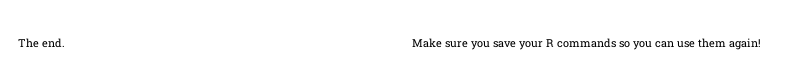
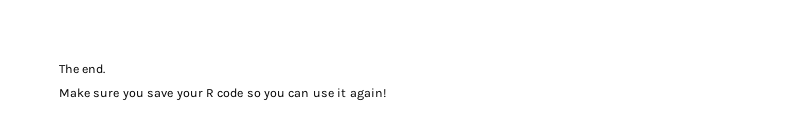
- Make sure you save your R commands so you can use them again!
+ Make sure you save your R code so you can use it again!

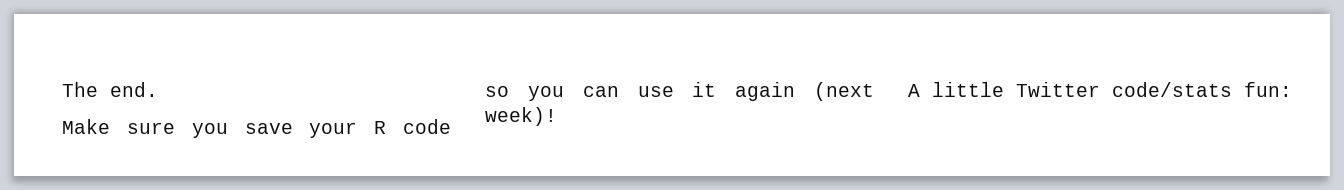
- Make sure you save your R code so you can use it again!
+ Make sure you save your R code so you can use it again (next week)!
+ A little Twitter code/stats fun:

